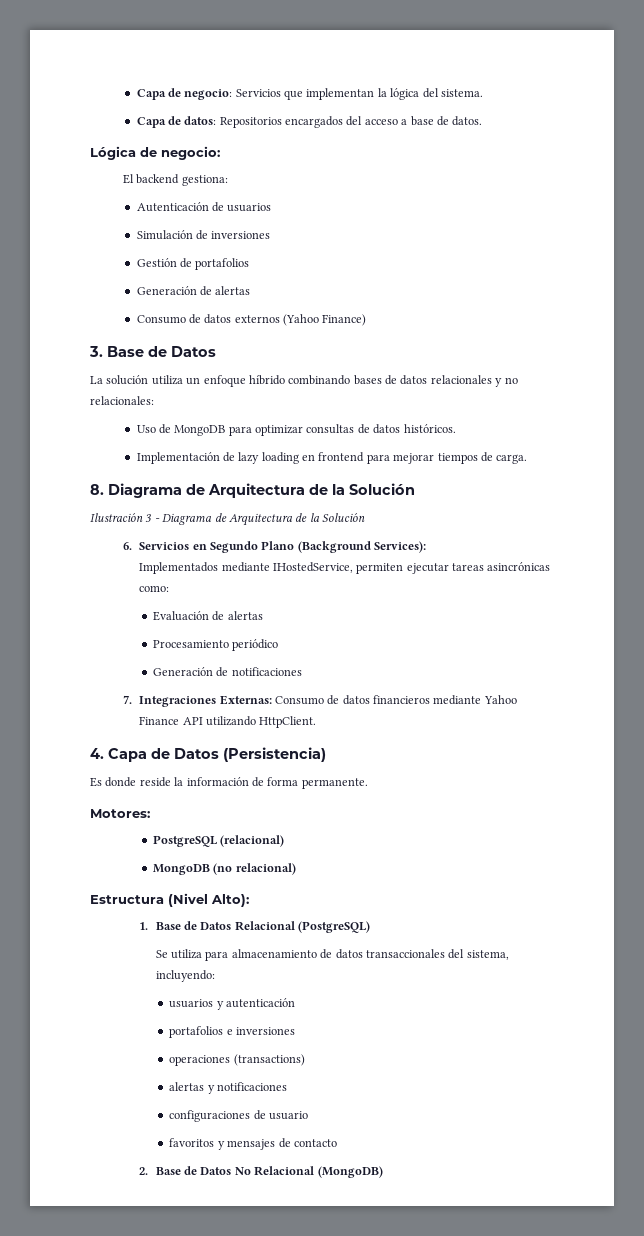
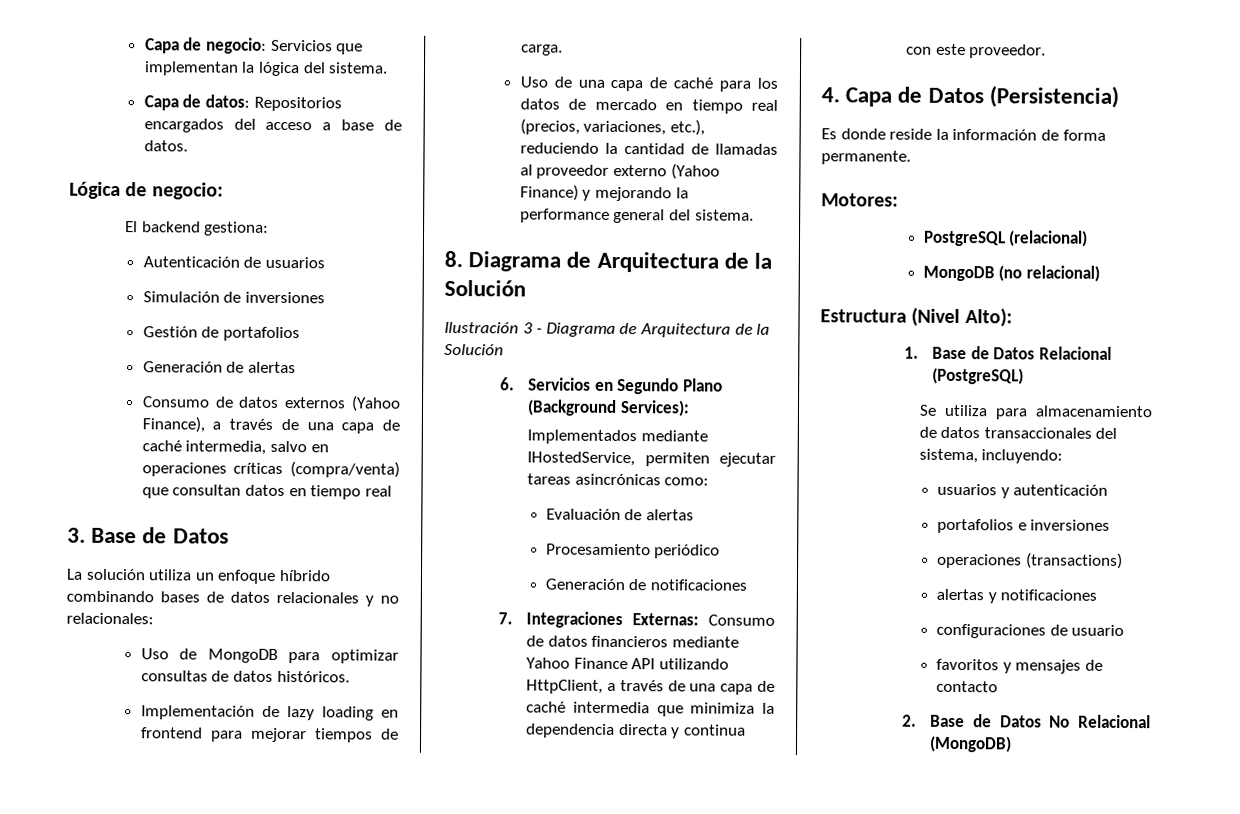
- Consumo de datos externos (Yahoo Finance)
+ Consumo de datos externos (Yahoo Finance), a través de una capa de caché intermedia, salvo en operaciones críticas (compra/venta) que consultan datos en tiempo real
+ Uso de una capa de caché para los datos de mercado en tiempo real (precios, variaciones, etc.), reduciendo la cantidad de llamadas al proveedor externo (Yahoo Finance) y mejorando la performance general del sistema.
- 7. Integraciones Externas: Consumo de datos financieros mediante Yahoo Finance API utilizando HttpClient.
+ 7. Integraciones Externas: Consumo de datos financieros mediante Yahoo Finance API utilizando HttpClient, a través de una capa de caché intermedia que minimiza la dependencia directa y continua con este proveedor.

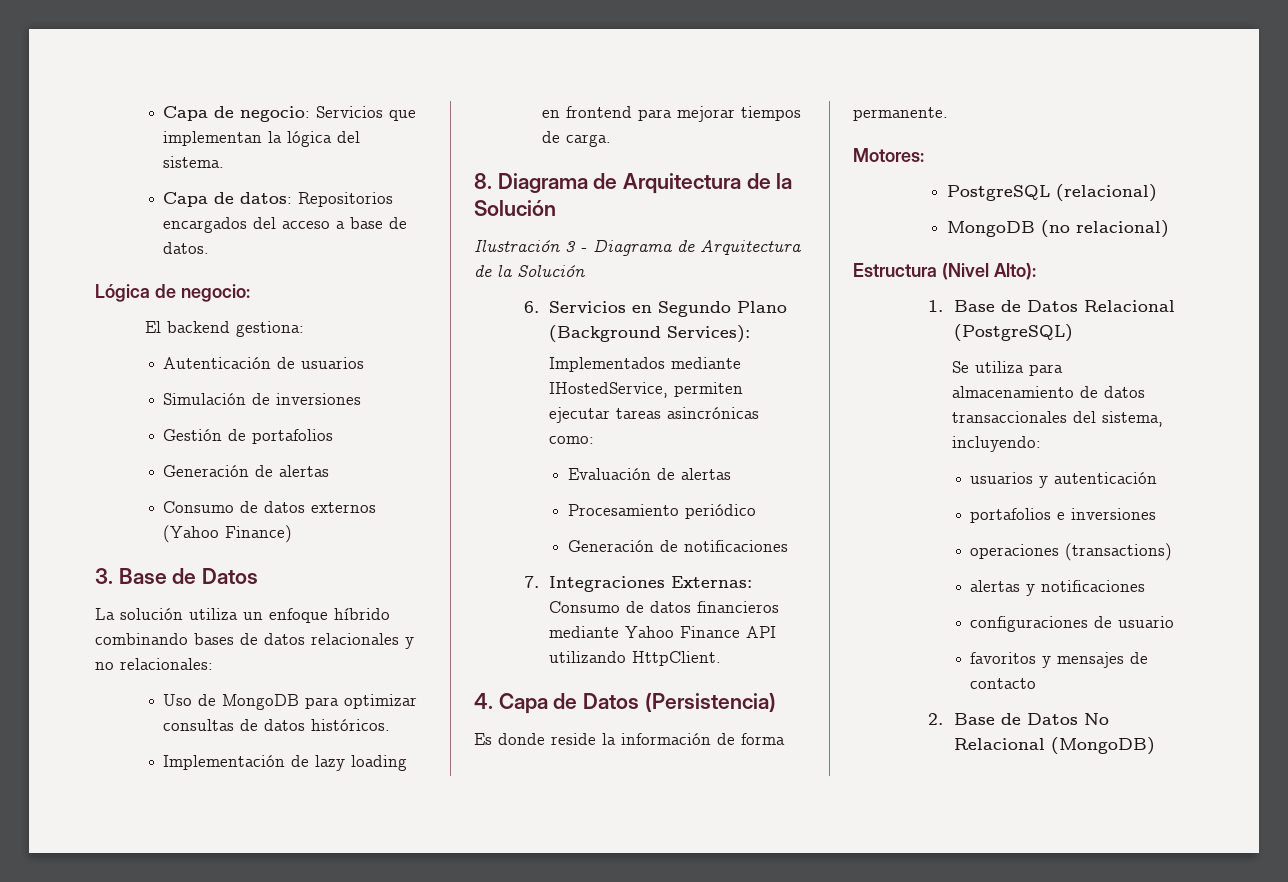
- Consumo de datos externos (Yahoo Finance), a través de una capa de caché intermedia, salvo en operaciones críticas (compra/venta) que consultan datos en tiempo real
+ Consumo de datos externos (Yahoo Finance)
- Uso de una capa de caché para los datos de mercado en tiempo real (precios, variaciones, etc.), reduciendo la cantidad de llamadas al proveedor externo (Yahoo Finance) y mejorando la performance general del sistema.
- 7. Integraciones Externas: Consumo de datos financieros mediante Yahoo Finance API utilizando HttpClient, a través de una capa de caché intermedia que minimiza la dependencia directa y continua con este proveedor.
+ 7. Integraciones Externas: Consumo de datos financieros mediante Yahoo Finance API utilizando HttpClient.

